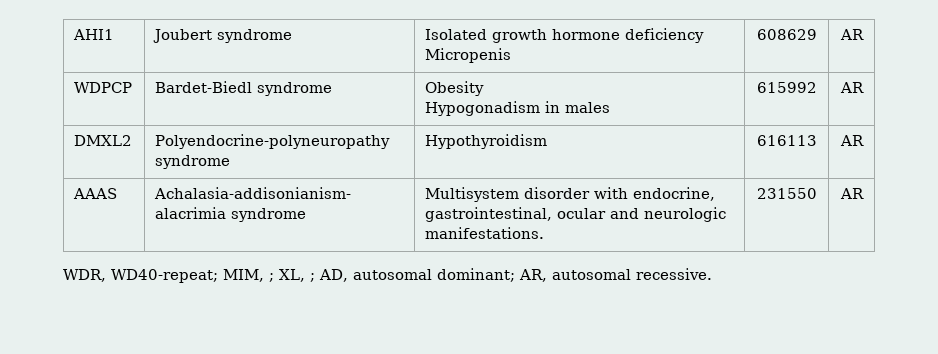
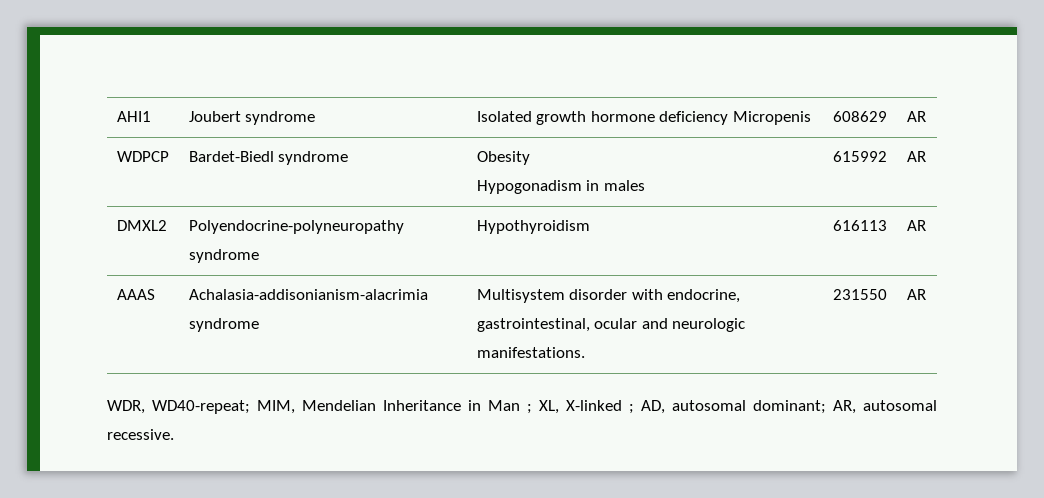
- WDR, WD40-repeat; MIM, ; XL, ; AD, autosomal dominant; AR, autosomal recessive.
+ WDR, WD40-repeat; MIM, Mendelian Inheritance in Man ; XL, X-linked ; AD, autosomal dominant; AR, autosomal recessive.

